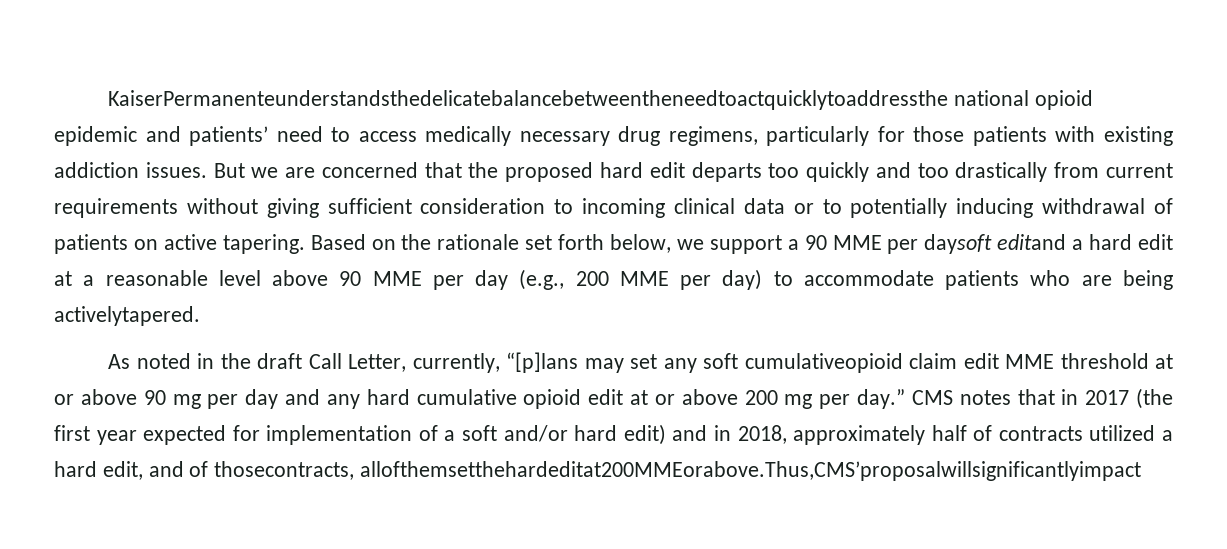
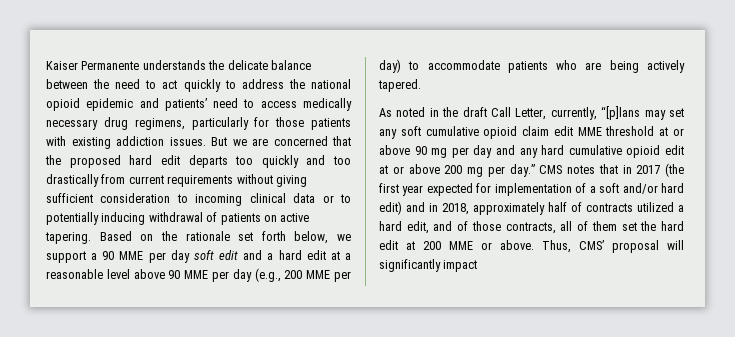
- KaiserPermanenteunderstandsthedelicatebalancebetweentheneedtoactquicklytoaddressthe national opioid epidemic and patients’ need to access medically necessary drug regimens, particularly for those patients with existing addiction issues.
+ Kaiser Permanente understands the delicate balance between the need to act quickly to address the national opioid epidemic and patients’ need to access medically necessary drug regimens, particularly for those patients with existing addiction issues.
- Based on the rationale set forth below, we support a 90 MME per daysoft editand a hard edit at a reasonable level above 90 MME per day (e.g., 200 MME per day) to accommodate patients who are being activelytapered.
+ Based on the rationale set forth below, we support a 90 MME per day soft edit and a hard edit at a reasonable level above 90 MME per day (e.g., 200 MME per day) to accommodate patients who are being actively tapered.
- As noted in the draft Call Letter, currently, “[p]lans may set any soft cumulativeopioid claim edit MME threshold at or above 90 mg per day and any hard cumulative opioid edit at or above 200 mg per day.”
+ As noted in the draft Call Letter, currently, “[p]lans may set any soft cumulative opioid claim edit MME threshold at or above 90 mg per day and any hard cumulative opioid edit at or above 200 mg per day.”
- CMS notes that in 2017 (the first year expected for implementation of a soft and/or hard edit) and in 2018, approximately half of contracts utilized a hard edit, and of thosecontracts, allofthemsetthehardeditat200MMEorabove.Thus,CMS’proposalwillsignificantlyimpact
+ CMS notes that in 2017 (the first year expected for implementation of a soft and/or hard edit) and in 2018, approximately half of contracts utilized a hard edit, and of those contracts, all of them set the hard edit at 200 MME or above. Thus, CMS’ proposal will significantly impact

